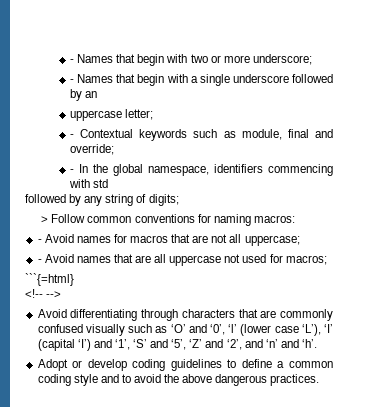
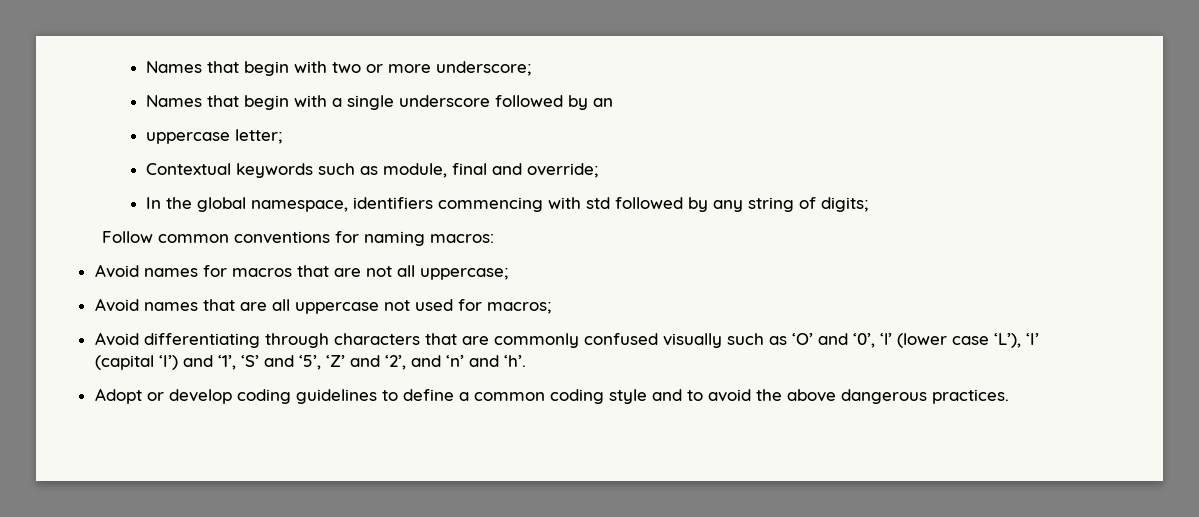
- - Names that begin with two or more underscore;
+ Names that begin with two or more underscore;
- - Names that begin with a single underscore followed by an
+ Names that begin with a single underscore followed by an
- - Contextual keywords such as module, final and override;
+ Contextual keywords such as module, final and override;
- - In the global namespace, identifiers commencing with std
- followed by any string of digits;
+ In the global namespace, identifiers commencing with std followed by any string of digits;
- > Follow common conventions for naming macros:
+ Follow common conventions for naming macros:
- - Avoid names for macros that are not all uppercase;
+ Avoid names for macros that are not all uppercase;
- - Avoid names that are all uppercase not used for macros;
+ Avoid names that are all uppercase not used for macros;
- ```{=html}
- <!-- -->

